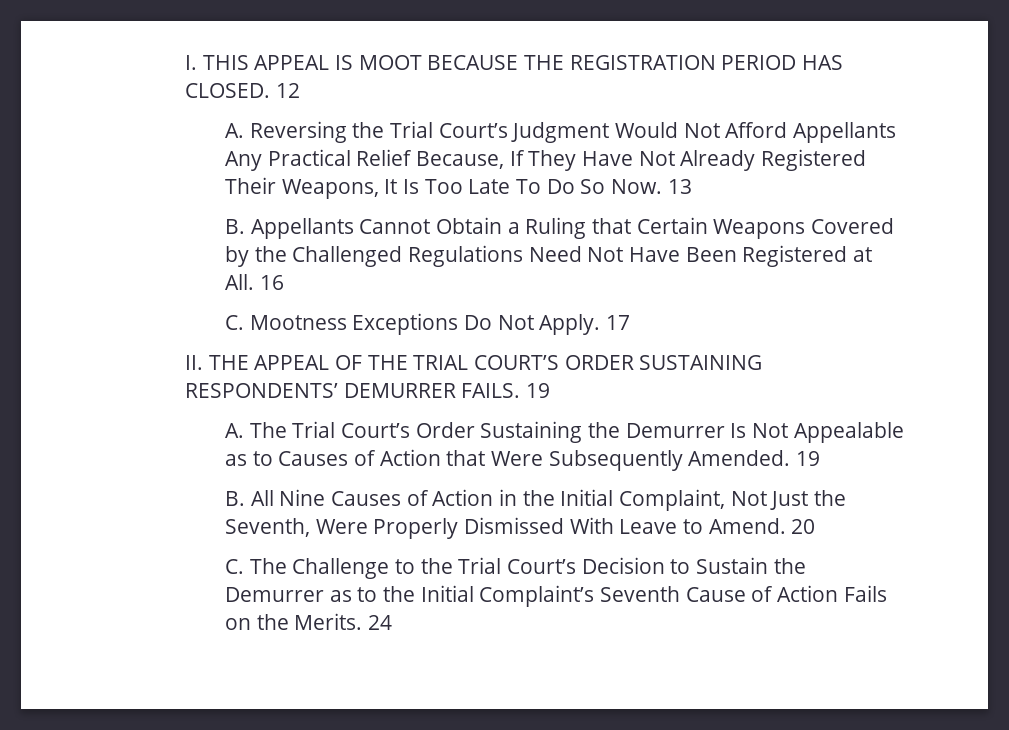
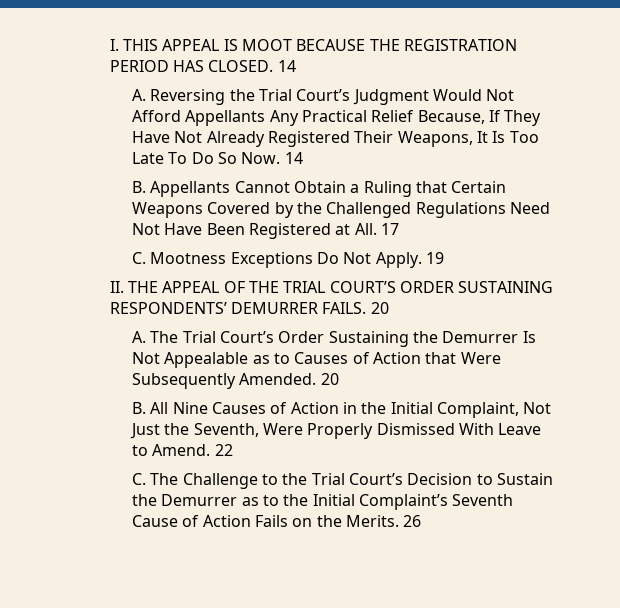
- I. THIS APPEAL IS MOOT BECAUSE THE REGISTRATION PERIOD HAS CLOSED. 12
+ I. THIS APPEAL IS MOOT BECAUSE THE REGISTRATION PERIOD HAS CLOSED. 14
- A. Reversing the Trial Court’s Judgment Would Not Afford Appellants Any Practical Relief Because, If They Have Not Already Registered Their Weapons, It Is Too Late To Do So Now. 13
+ A. Reversing the Trial Court’s Judgment Would Not Afford Appellants Any Practical Relief Because, If They Have Not Already Registered Their Weapons, It Is Too Late To Do So Now. 14
- B. Appellants Cannot Obtain a Ruling that Certain Weapons Covered by the Challenged Regulations Need Not Have Been Registered at All. 16
+ B. Appellants Cannot Obtain a Ruling that Certain Weapons Covered by the Challenged Regulations Need Not Have Been Registered at All. 17
- 17
+ 19
- II. THE APPEAL OF THE TRIAL COURT’S ORDER SUSTAINING RESPONDENTS’ DEMURRER FAILS. 19
+ II. THE APPEAL OF THE TRIAL COURT’S ORDER SUSTAINING RESPONDENTS’ DEMURRER FAILS. 20
- A. The Trial Court’s Order Sustaining the Demurrer Is Not Appealable as to Causes of Action that Were Subsequently Amended. 19
+ A. The Trial Court’s Order Sustaining the Demurrer Is Not Appealable as to Causes of Action that Were Subsequently Amended. 20
- 20
+ 22
- 24
+ 26

